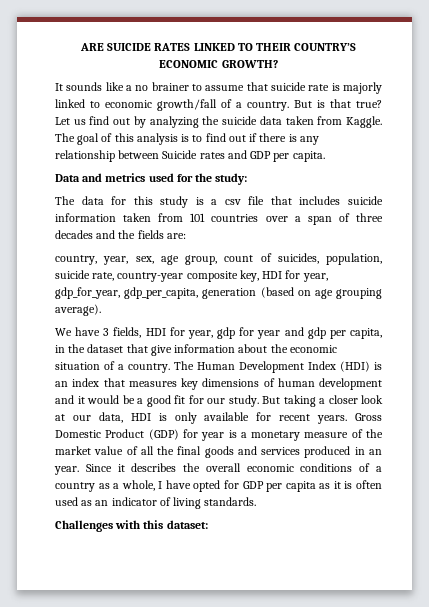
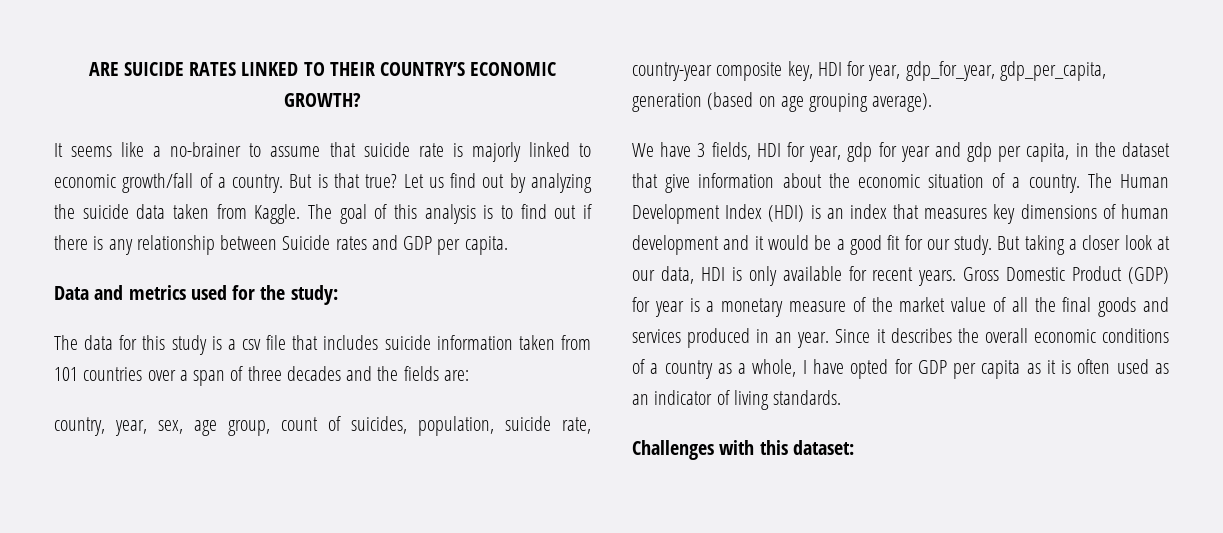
- It sounds like a no brainer to assume that suicide rate is majorly linked to economic growth/fall of a country.
+ It seems like a no-brainer to assume that suicide rate is majorly linked to economic growth/fall of a country.

